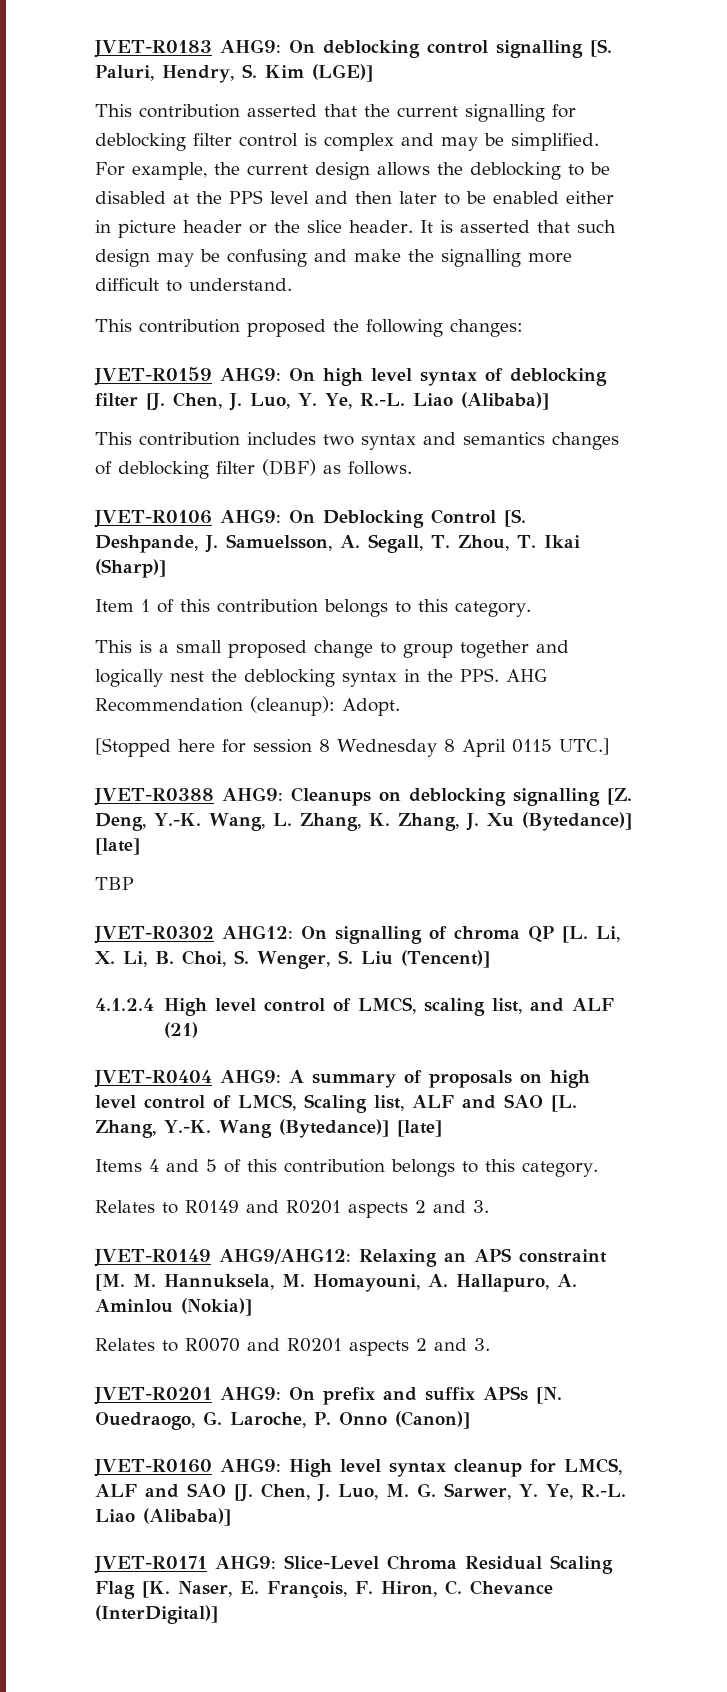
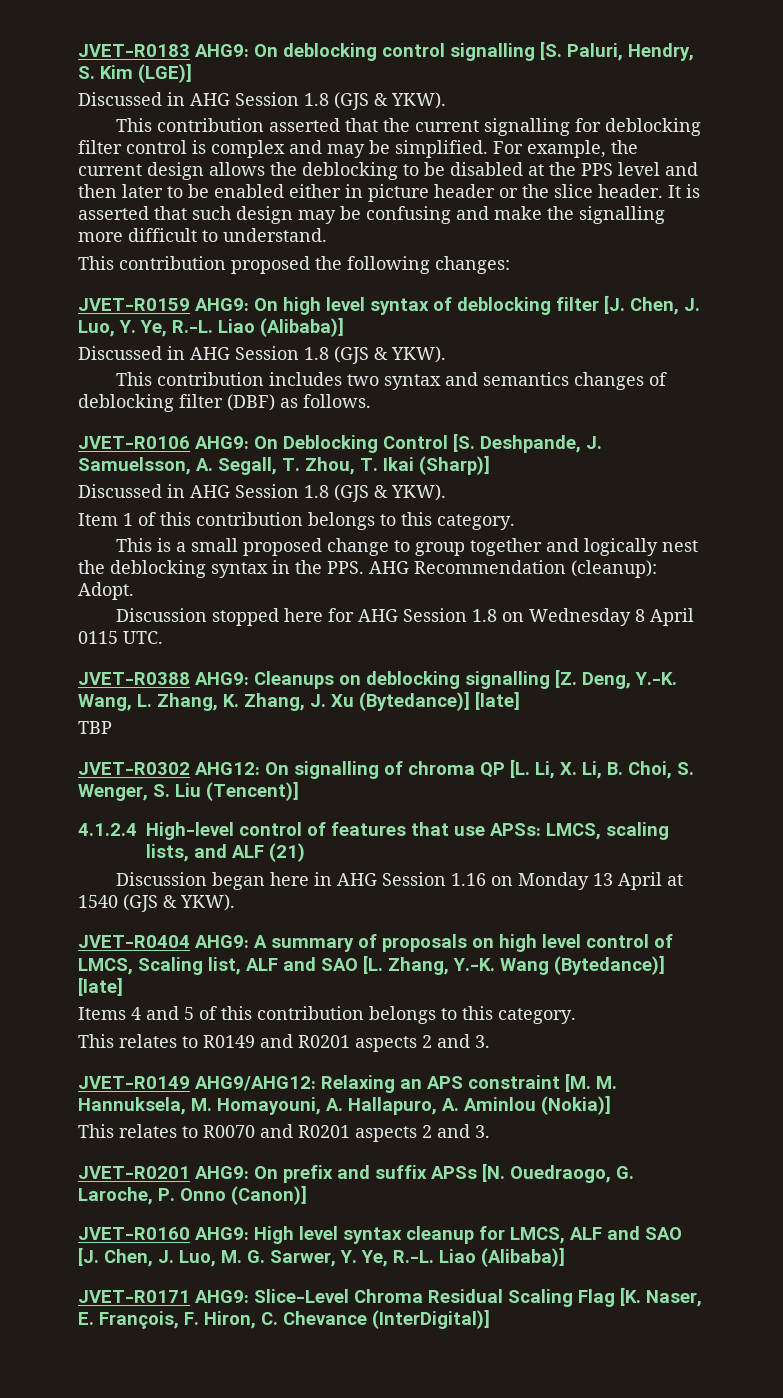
  JVET-R0183 AHG9: On deblocking control signalling [S. Paluri, Hendry, S. Kim (LGE)]
+ Discussed in AHG Session 1.8 (GJS & YKW).
  JVET-R0159 AHG9: On high level syntax of deblocking filter [J. Chen, J. Luo, Y. Ye, R.-L. Liao (Alibaba)]
+ Discussed in AHG Session 1.8 (GJS & YKW).
  JVET-R0106 AHG9: On Deblocking Control [S. Deshpande, J. Samuelsson, A. Segall, T. Zhou, T. Ikai (Sharp)]
+ Discussed in AHG Session 1.8 (GJS & YKW).
- [Stopped here for session 8 Wednesday 8 April 0115 UTC.]
+ Discussion stopped here for AHG Session 1.8 on Wednesday 8 April 0115 UTC.
- 4.1.2.4 High level control of LMCS, scaling list, and ALF (21)
+ 4.1.2.4 High-level control of features that use APSs: LMCS, scaling lists, and ALF (21)
+ Discussion began here in AHG Session 1.16 on Monday 13 April at 1540 (GJS & YKW).
- Relates to R0149 and R0201 aspects 2 and 3.
+ This relates to R0149 and R0201 aspects 2 and 3.
- Relates to R0070 and R0201 aspects 2 and 3.
+ This relates to R0070 and R0201 aspects 2 and 3.

